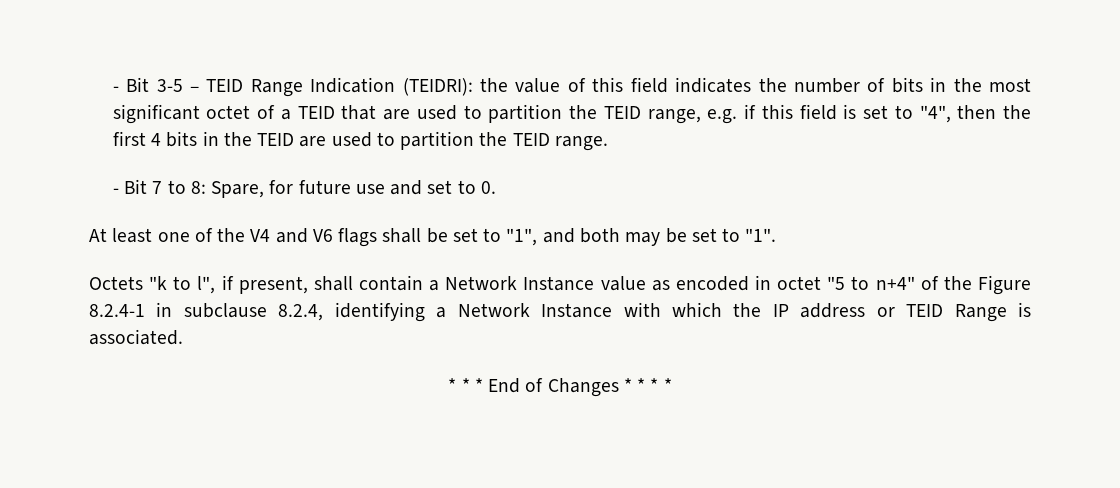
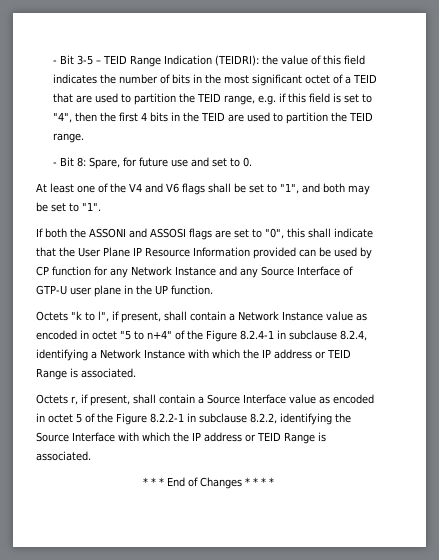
- - Bit 7 to 8: Spare, for future use and set to 0.
+ - Bit 8: Spare, for future use and set to 0.
+ If both the ASSONI and ASSOSI flags are set to "0", this shall indicate that the User Plane IP Resource Information provided can be used by CP function for any Network Instance and any Source Interface of GTP-U user plane in the UP function.
+ Octets r, if present, shall contain a Source Interface value as encoded in octet 5 of the Figure 8.2.2-1 in subclause 8.2.2, identifying the Source Interface with which the IP address or TEID Range is associated.

